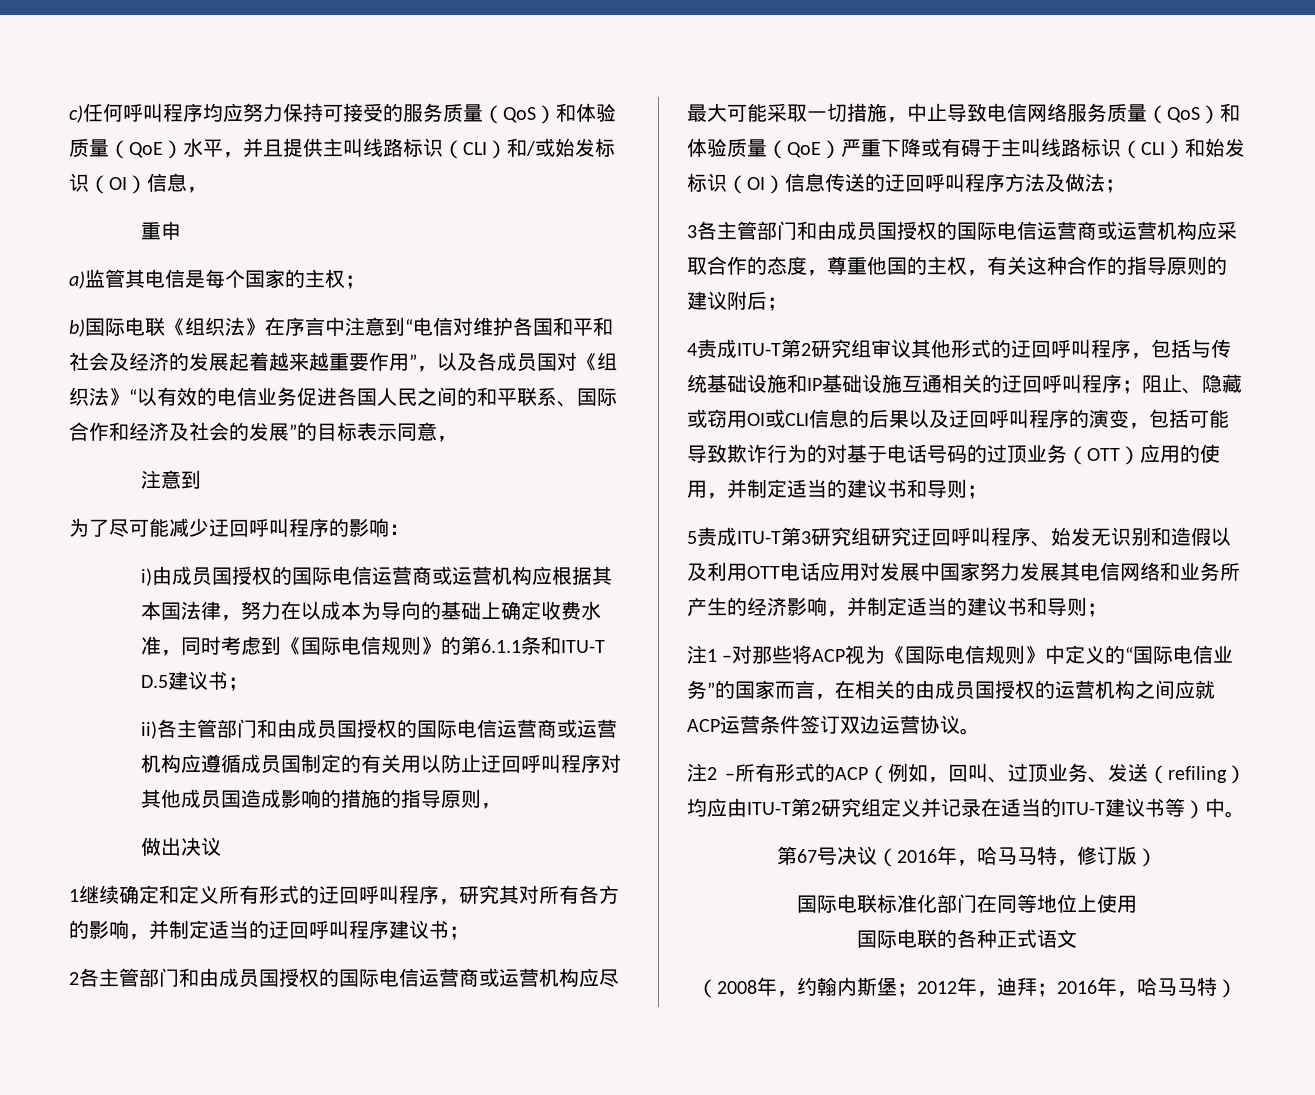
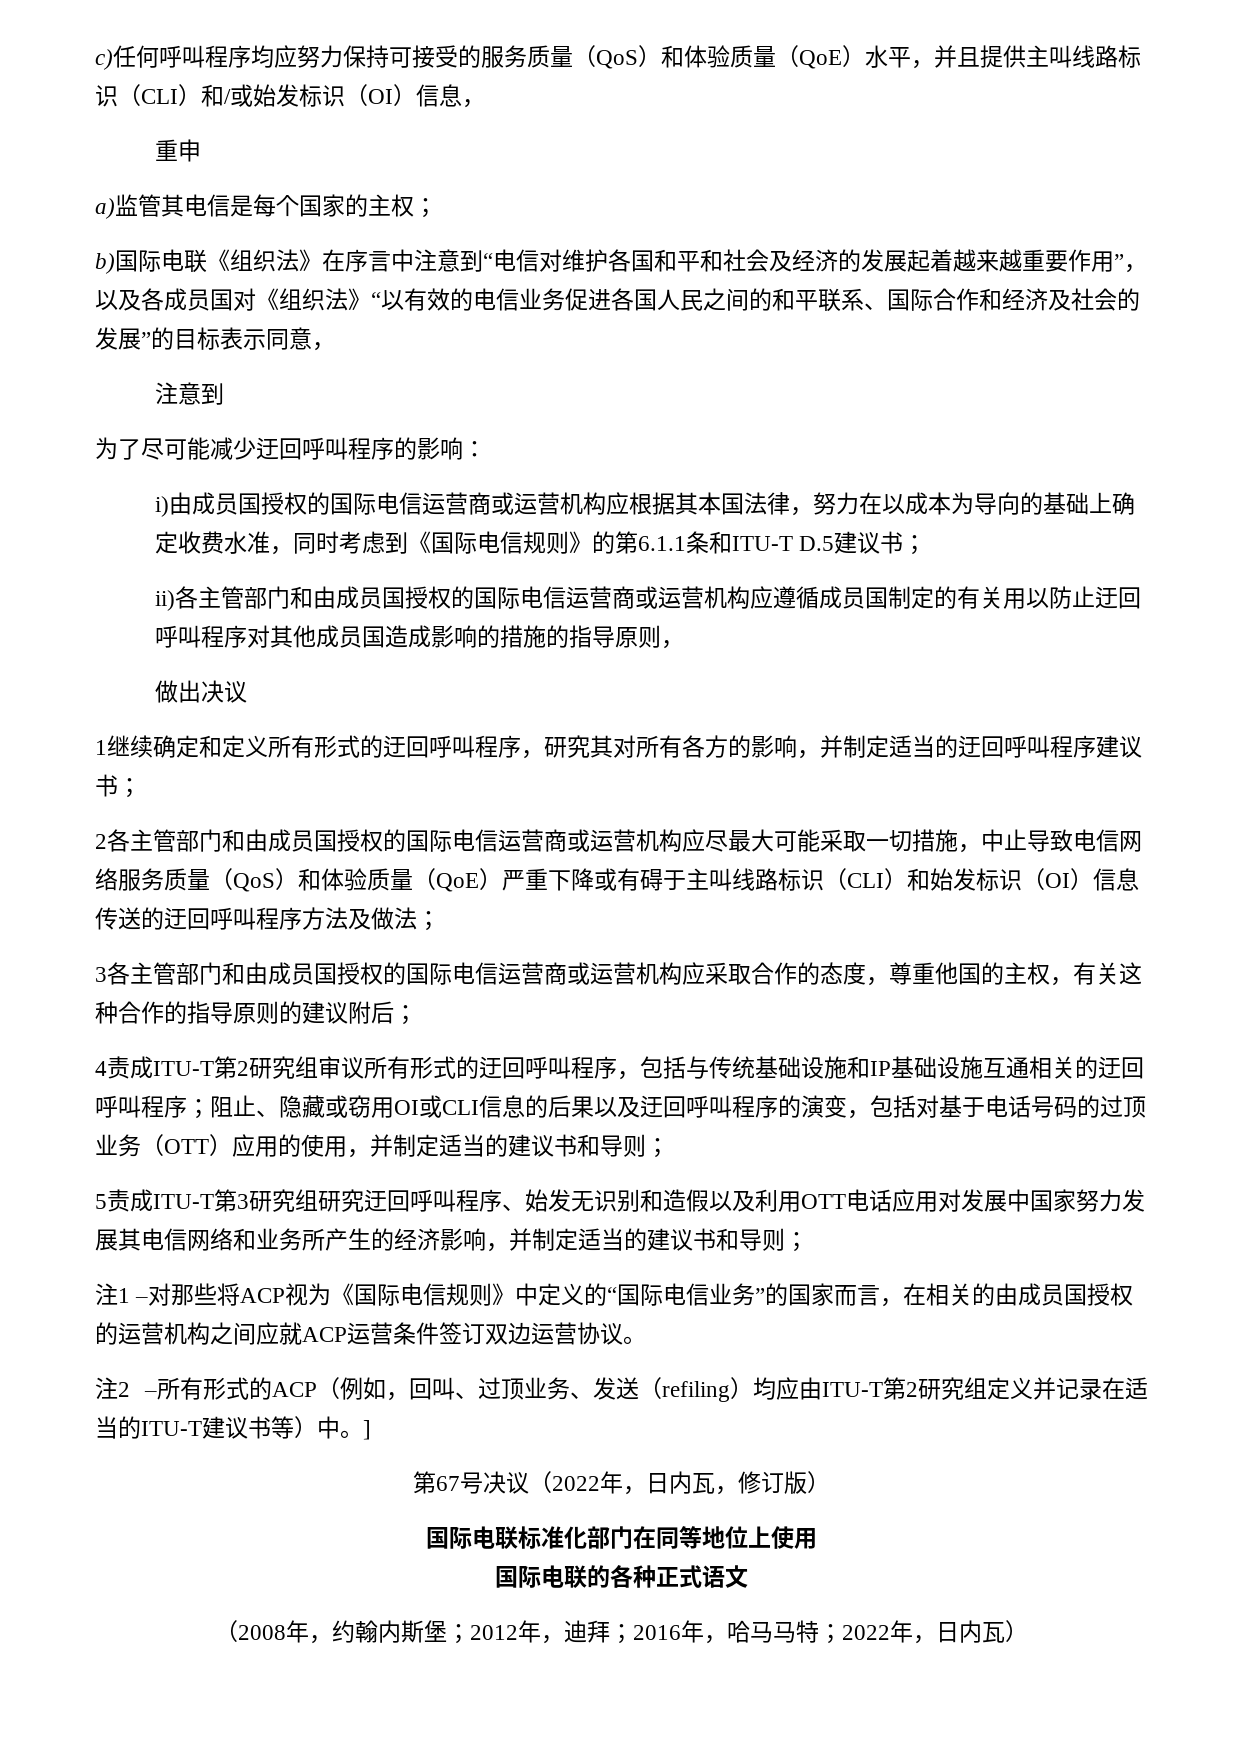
- 4责成ITU-T第2研究组审议其他形式的迂回呼叫程序，包括与传统基础设施和IP基础设施互通相关的迂回呼叫程序；阻止、隐藏或窃用OI或CLI信息的后果以及迂回呼叫程序的演变，包括可能导致欺诈行为的对基于电话号码的过顶业务（OTT）应用的使用，并制定适当的建议书和导则；
+ 4责成ITU-T第2研究组审议所有形式的迂回呼叫程序，包括与传统基础设施和IP基础设施互通相关的迂回呼叫程序；阻止、隐藏或窃用OI或CLI信息的后果以及迂回呼叫程序的演变，包括对基于电话号码的过顶业务（OTT）应用的使用，并制定适当的建议书和导则；
- 注2 –所有形式的ACP（例如，回叫、过顶业务、发送（refiling）均应由ITU-T第2研究组定义并记录在适当的ITU-T建议书等）中。
+ 注2 –所有形式的ACP（例如，回叫、过顶业务、发送（refiling）均应由ITU-T第2研究组定义并记录在适当的ITU-T建议书等）中。]
- 第67号决议（2016年，哈马马特，修订版）
+ 第67号决议（2022年，日内瓦，修订版）
- （2008年，约翰内斯堡；2012年，迪拜；2016年，哈马马特）
+ （2008年，约翰内斯堡；2012年，迪拜；2016年，哈马马特；2022年，日内瓦）

